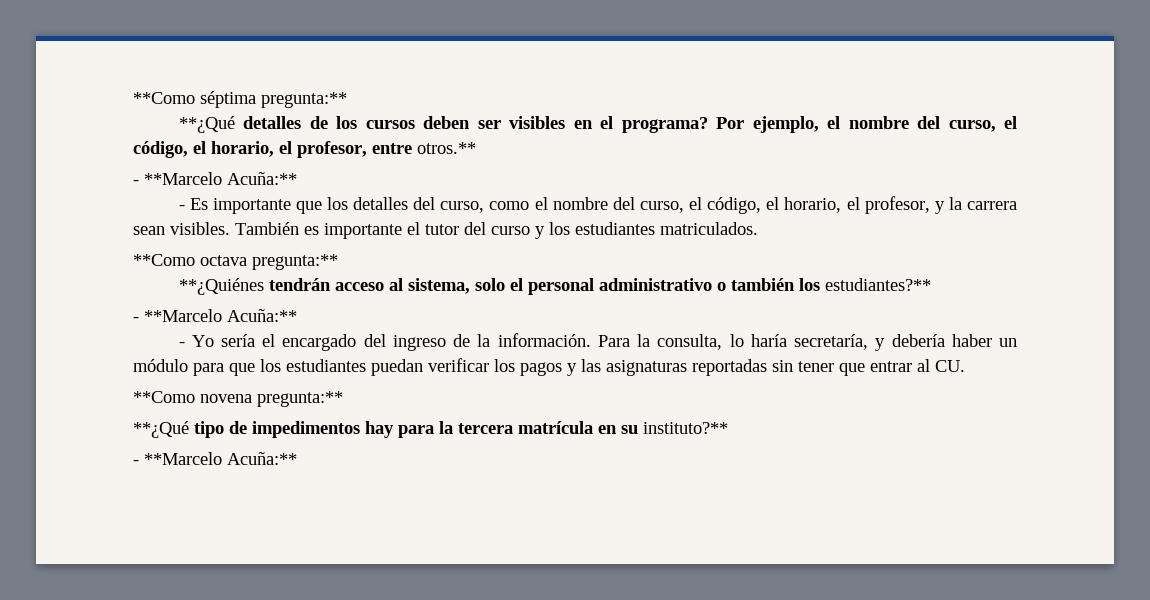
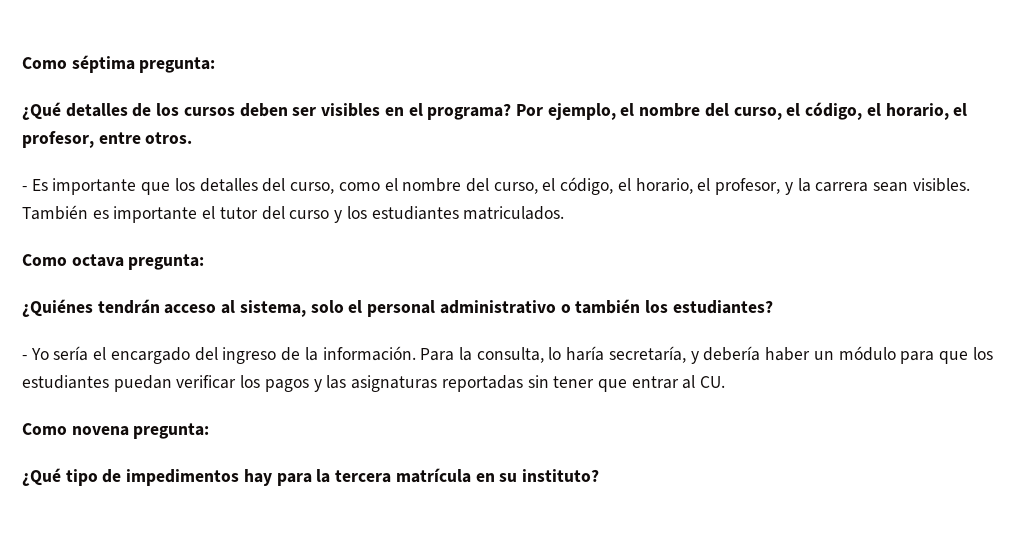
- **Como séptima pregunta:**
- **¿Qué detalles de los cursos deben ser visibles en el programa?
+ Como séptima pregunta:
+ ¿Qué detalles de los cursos deben ser visibles en el programa?
- Por ejemplo, el nombre del curso, el código, el horario, el profesor, entre otros.**
- - **Marcelo Acuña:**
+ Por ejemplo, el nombre del curso, el código, el horario, el profesor, entre otros.
- **Como octava pregunta:**
- **¿Quiénes tendrán acceso al sistema, solo el personal administrativo o también los estudiantes?**
- - **Marcelo Acuña:**
+ Como octava pregunta:
+ ¿Quiénes tendrán acceso al sistema, solo el personal administrativo o también los estudiantes?
- **Como novena pregunta:**
- **¿Qué tipo de impedimentos hay para la tercera matrícula en su instituto?**
- - **Marcelo Acuña:**
+ Como novena pregunta:
+ ¿Qué tipo de impedimentos hay para la tercera matrícula en su instituto?

